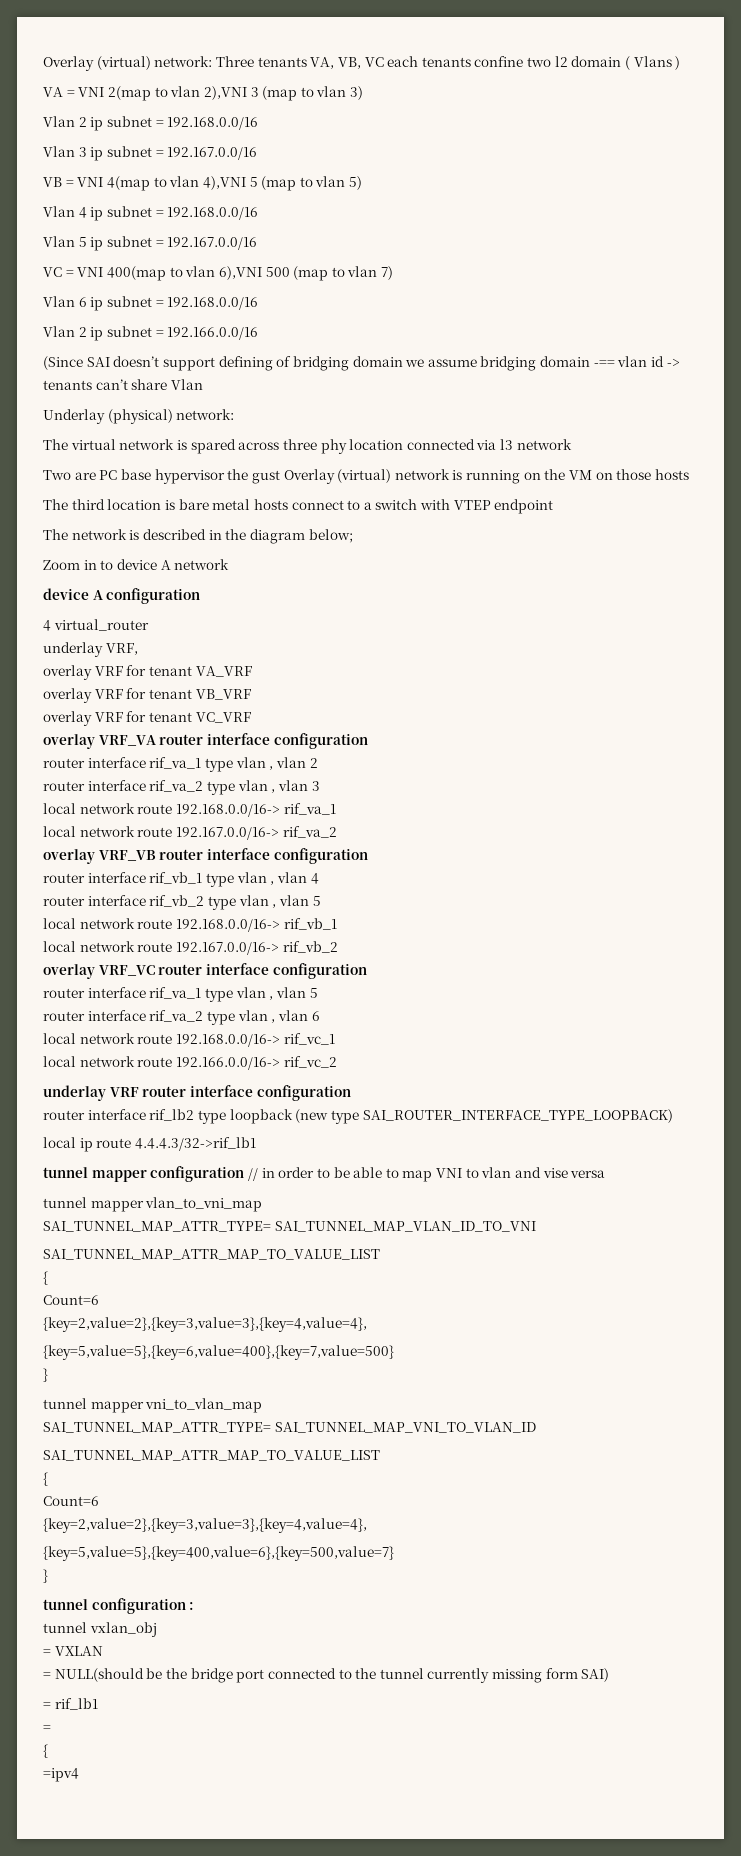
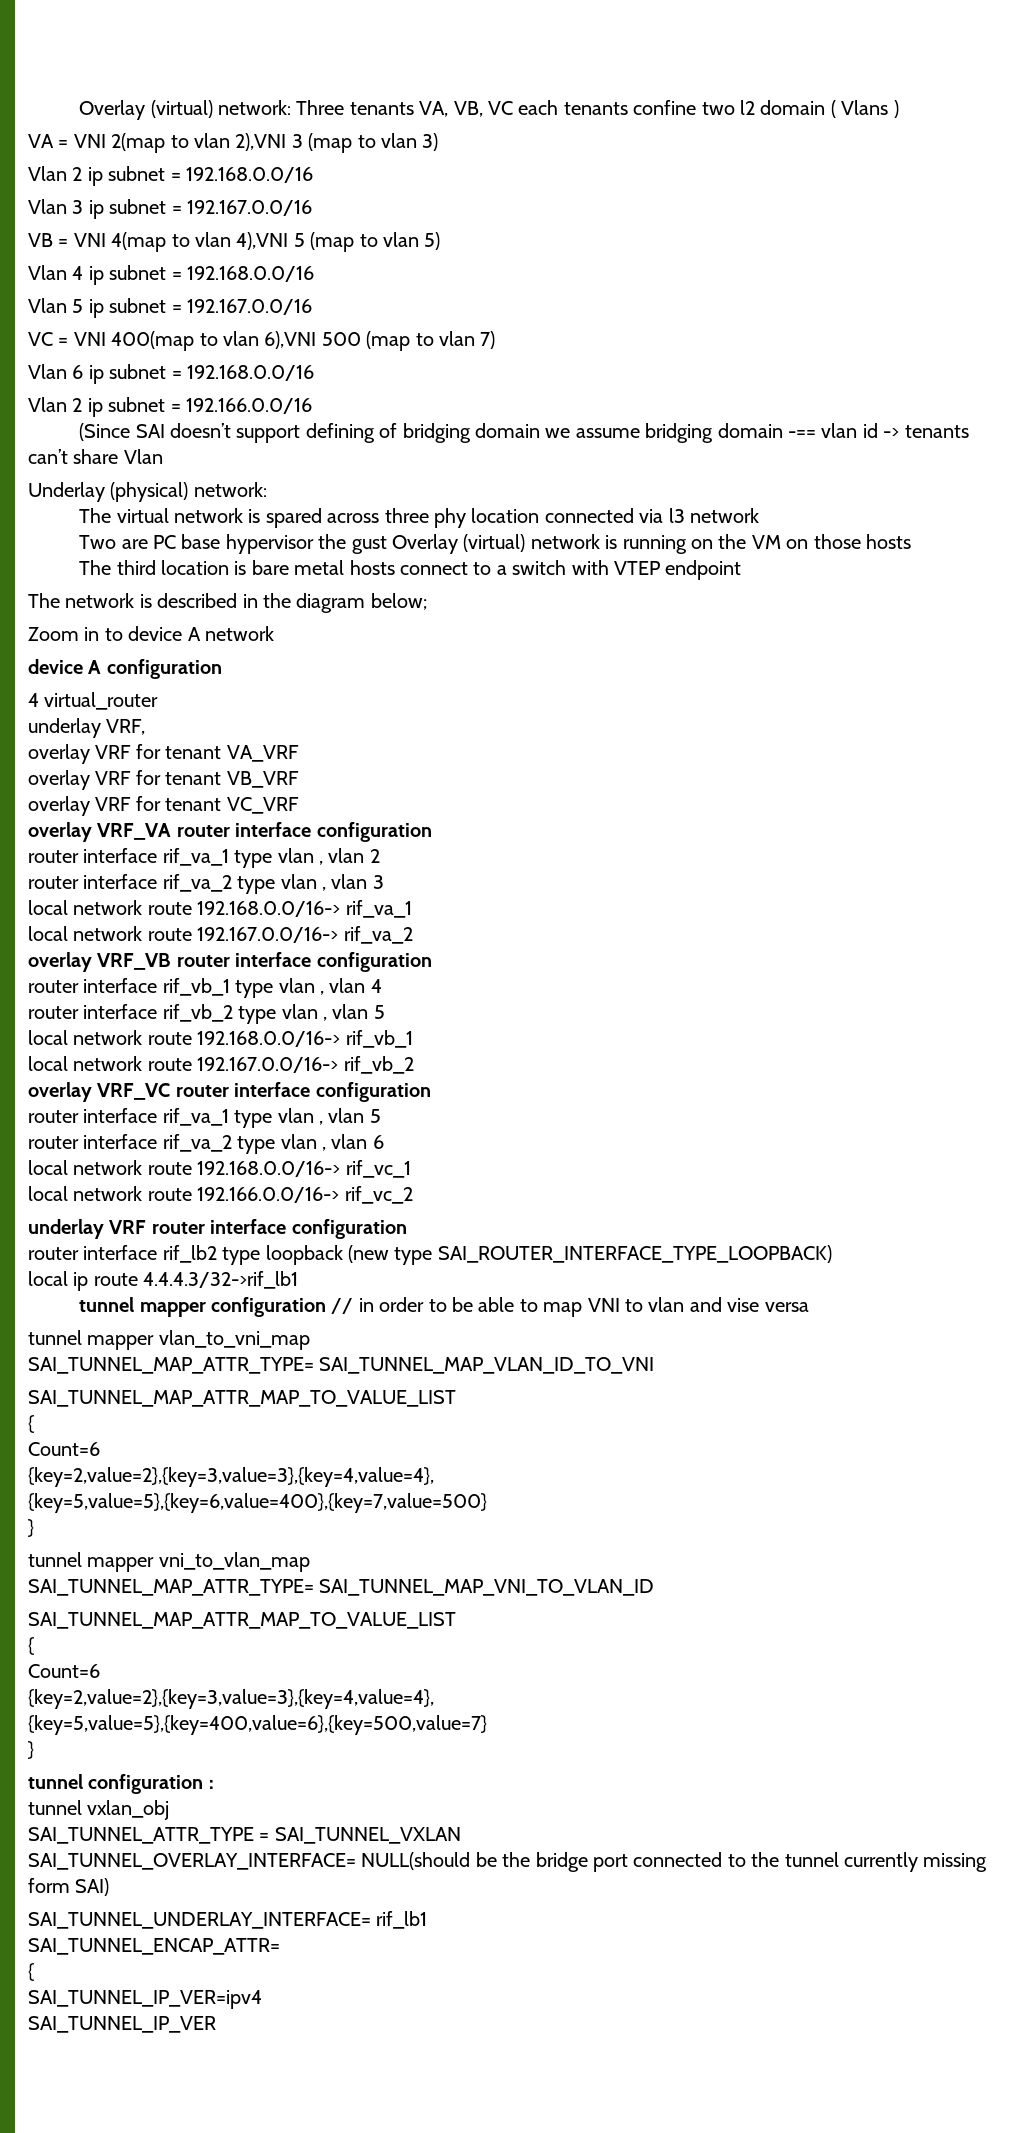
- = VXLAN
- = NULL(should be the bridge port connected to the tunnel currently missing form SAI)
+ SAI_TUNNEL_ATTR_TYPE = SAI_TUNNEL_VXLAN
+ SAI_TUNNEL_OVERLAY_INTERFACE= NULL(should be the bridge port connected to the tunnel currently missing form SAI)
- = rif_lb1
- =
+ SAI_TUNNEL_UNDERLAY_INTERFACE= rif_lb1
+ SAI_TUNNEL_ENCAP_ATTR=
  {
- =ipv4
+ SAI_TUNNEL_IP_VER=ipv4
+ SAI_TUNNEL_IP_VER

